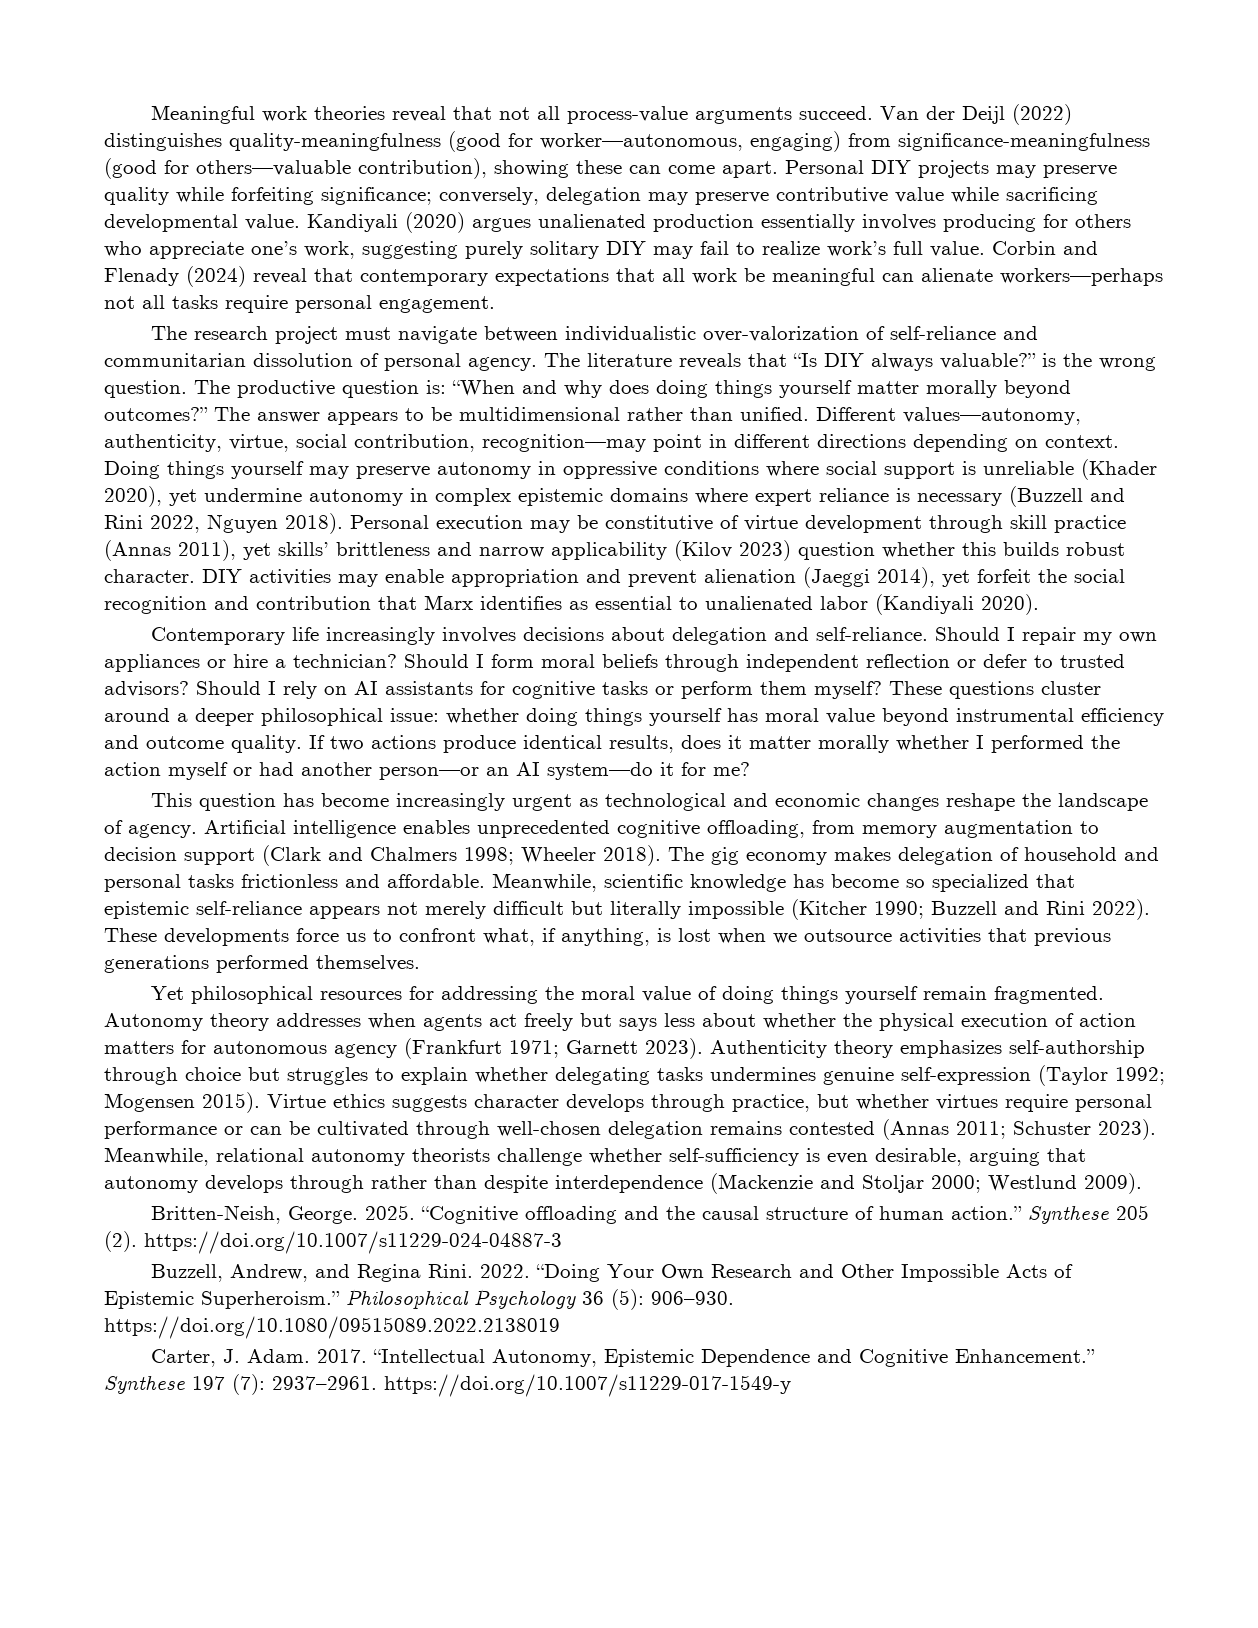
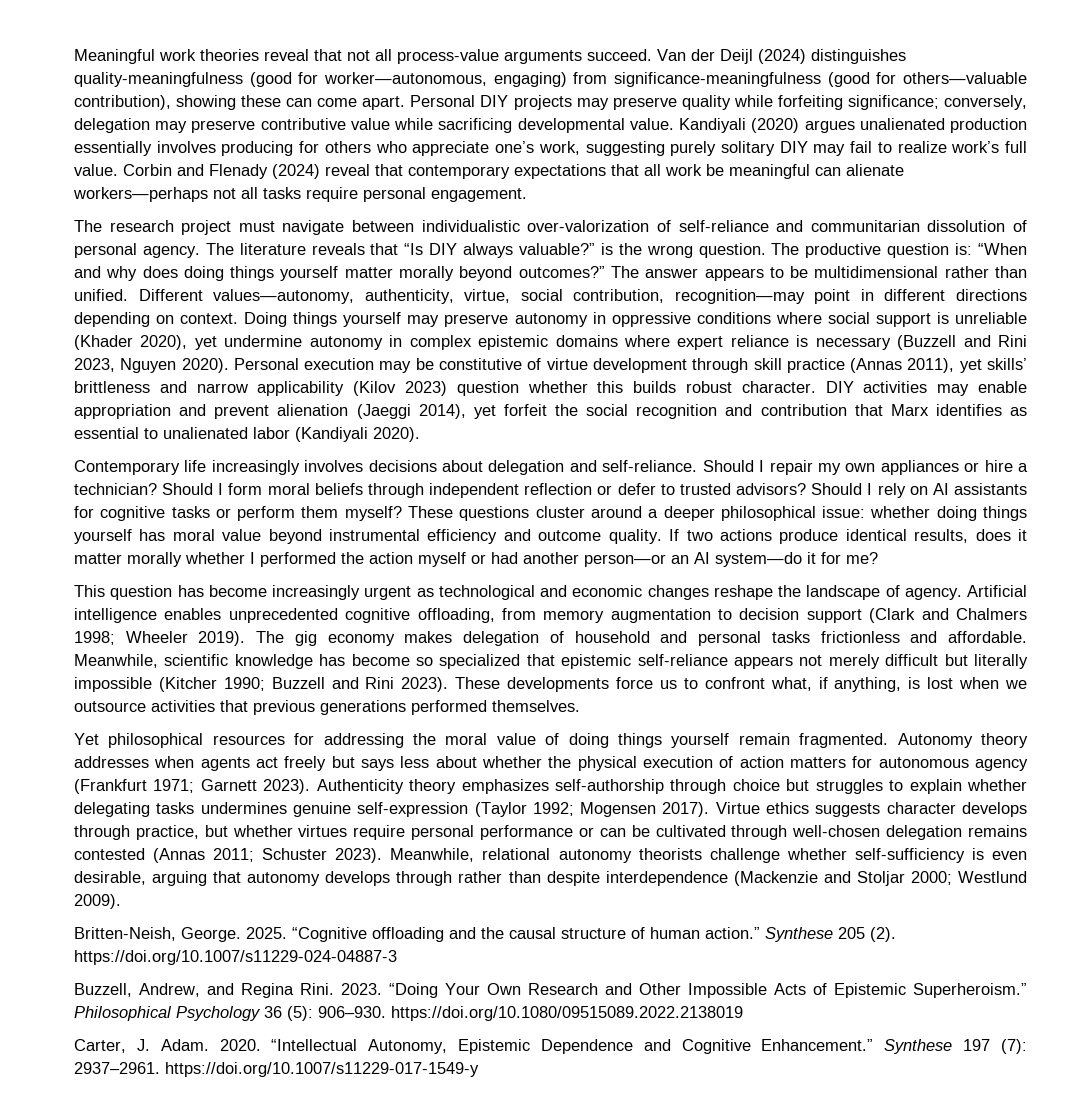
- Van der Deijl (2022) distinguishes quality-meaningfulness (good for worker—autonomous, engaging) from significance-meaningfulness (good for others—valuable contribution), showing these can come apart.
+ Van der Deijl (2024) distinguishes quality-meaningfulness (good for worker—autonomous, engaging) from significance-meaningfulness (good for others—valuable contribution), showing these can come apart.
- Doing things yourself may preserve autonomy in oppressive conditions where social support is unreliable (Khader 2020), yet undermine autonomy in complex epistemic domains where expert reliance is necessary (Buzzell and Rini 2022, Nguyen 2018).
+ Doing things yourself may preserve autonomy in oppressive conditions where social support is unreliable (Khader 2020), yet undermine autonomy in complex epistemic domains where expert reliance is necessary (Buzzell and Rini 2023, Nguyen 2020).
- Artificial intelligence enables unprecedented cognitive offloading, from memory augmentation to decision support (Clark and Chalmers 1998; Wheeler 2018).
+ Artificial intelligence enables unprecedented cognitive offloading, from memory augmentation to decision support (Clark and Chalmers 1998; Wheeler 2019).
- Meanwhile, scientific knowledge has become so specialized that epistemic self-reliance appears not merely difficult but literally impossible (Kitcher 1990; Buzzell and Rini 2022).
+ Meanwhile, scientific knowledge has become so specialized that epistemic self-reliance appears not merely difficult but literally impossible (Kitcher 1990; Buzzell and Rini 2023).
- Authenticity theory emphasizes self-authorship through choice but struggles to explain whether delegating tasks undermines genuine self-expression (Taylor 1992; Mogensen 2015).
+ Authenticity theory emphasizes self-authorship through choice but struggles to explain whether delegating tasks undermines genuine self-expression (Taylor 1992; Mogensen 2017).
- 2022.
+ 2023.
- 2017.
+ 2020.

